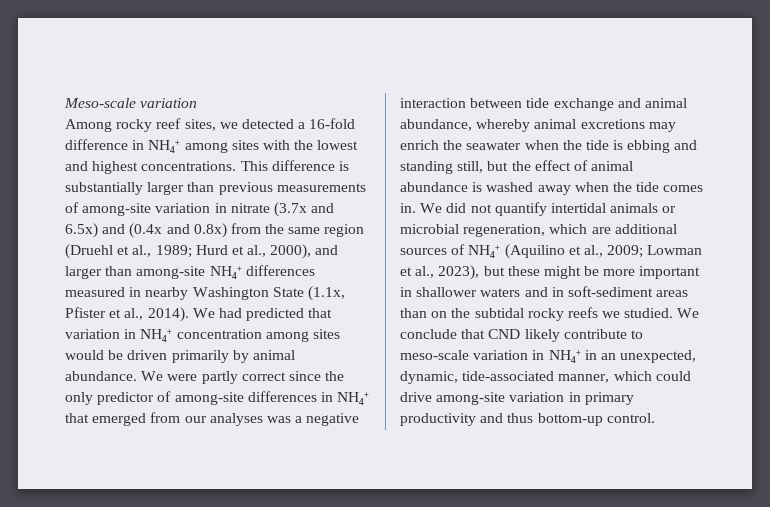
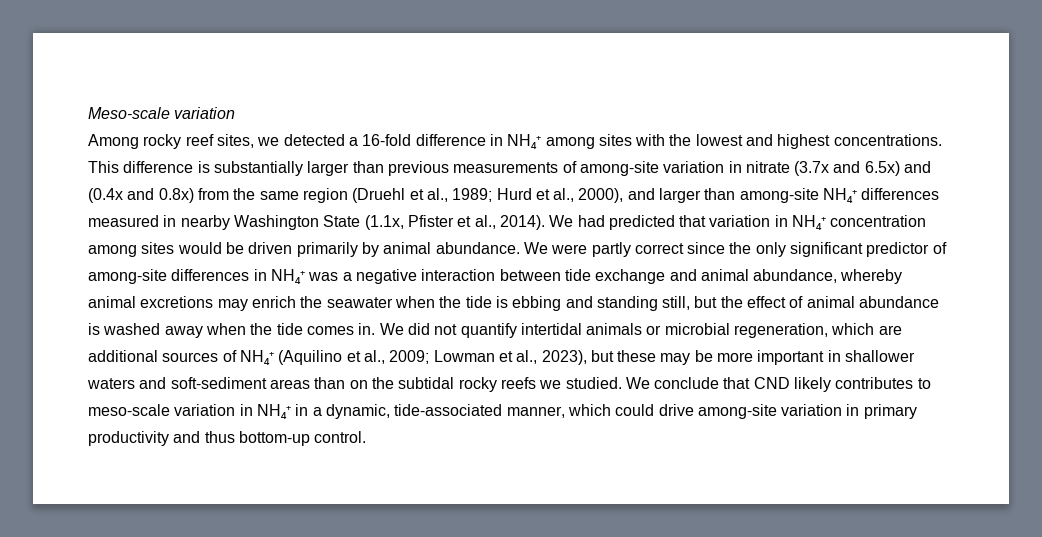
- We were partly correct since the only predictor of among-site differences in NH₄⁺ that emerged from our analyses was a negative interaction between tide exchange and animal abundance, whereby animal excretions may enrich the seawater when the tide is ebbing and standing still, but the effect of animal abundance is washed away when the tide comes in.
+ We were partly correct since the only significant predictor of among-site differences in NH₄⁺ was a negative interaction between tide exchange and animal abundance, whereby animal excretions may enrich the seawater when the tide is ebbing and standing still, but the effect of animal abundance is washed away when the tide comes in.
- We did not quantify intertidal animals or microbial regeneration, which are additional sources of NH₄⁺ (Aquilino et al., 2009; Lowman et al., 2023), but these might be more important in shallower waters and in soft-sediment areas than on the subtidal rocky reefs we studied.
+ We did not quantify intertidal animals or microbial regeneration, which are additional sources of NH₄⁺ (Aquilino et al., 2009; Lowman et al., 2023), but these may be more important in shallower waters and soft-sediment areas than on the subtidal rocky reefs we studied.
- We conclude that CND likely contribute to meso-scale variation in NH₄⁺ in an unexpected, dynamic, tide-associated manner, which could drive among-site variation in primary productivity and thus bottom-up control.
+ We conclude that CND likely contributes to meso-scale variation in NH₄⁺ in a dynamic, tide-associated manner, which could drive among-site variation in primary productivity and thus bottom-up control.

